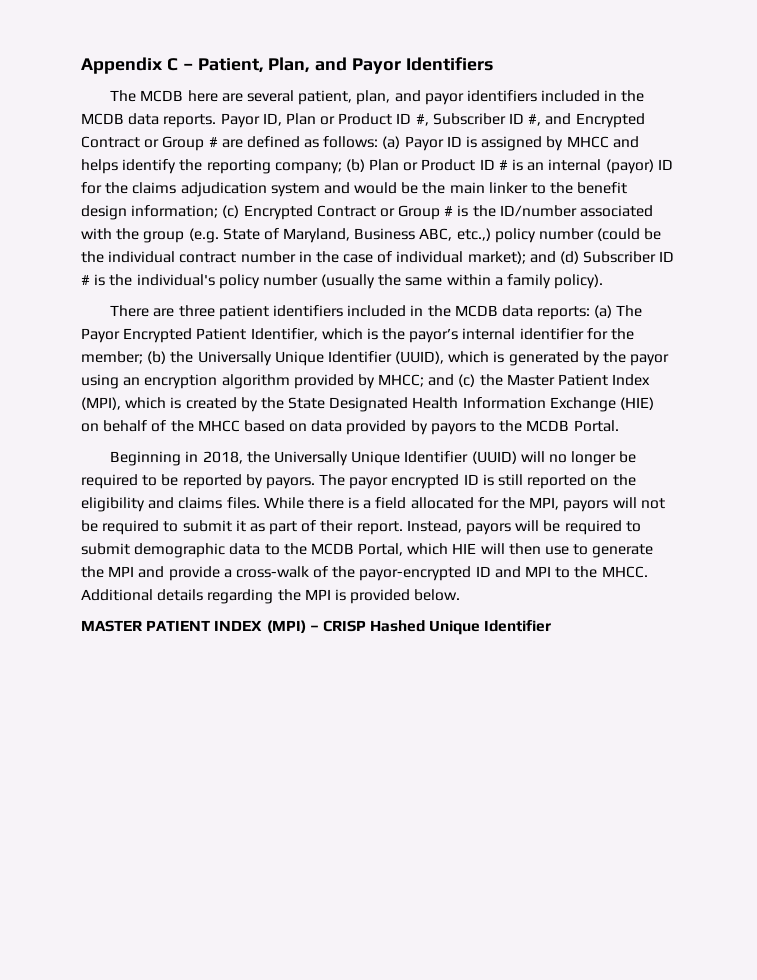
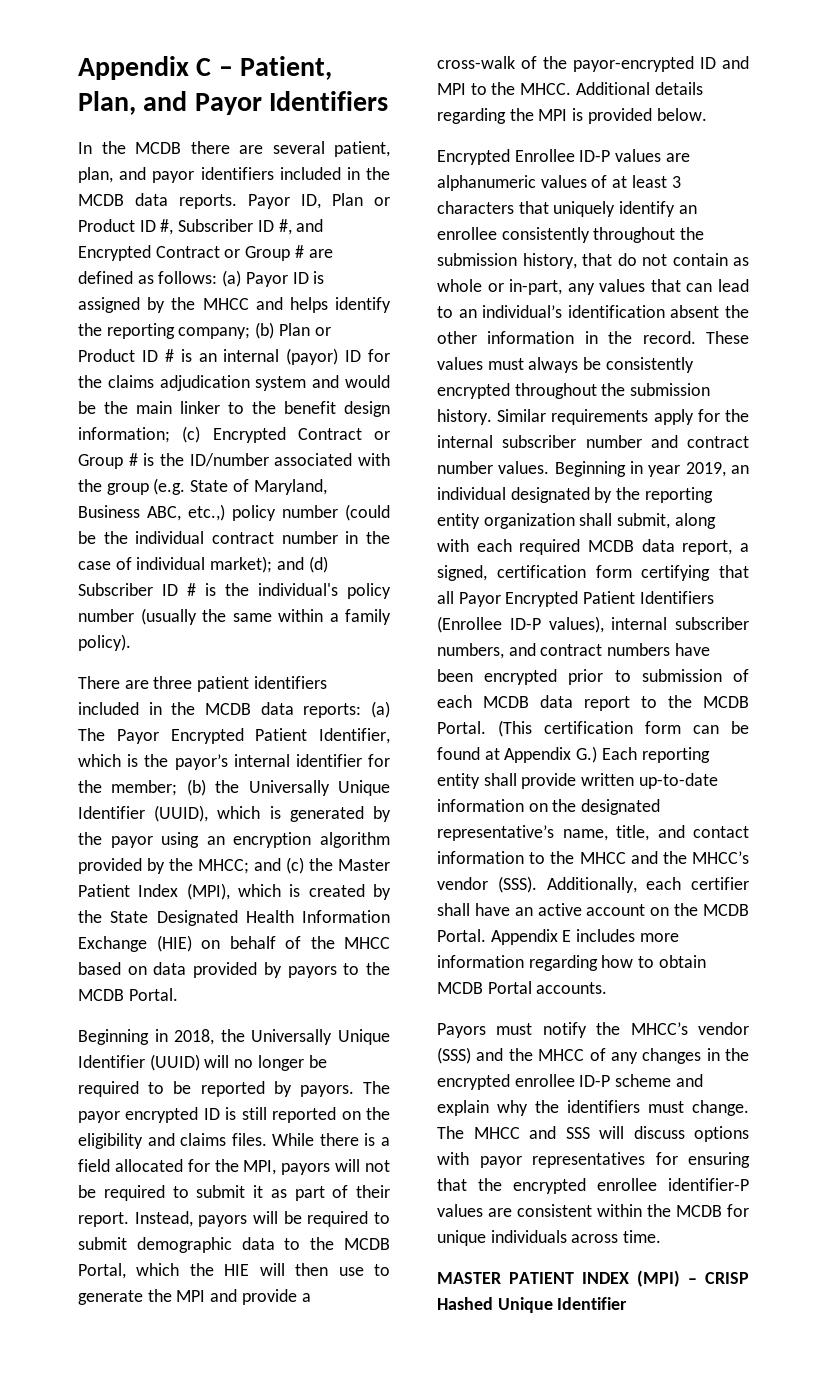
- The MCDB here are several patient, plan, and payor identifiers included in the MCDB data reports.
+ In the MCDB there are several patient, plan, and payor identifiers included in the MCDB data reports.
- (a) Payor ID is assigned by MHCC and helps identify the reporting company;
+ (a) Payor ID is assigned by the MHCC and helps identify the reporting company;
- (b) the Universally Unique Identifier (UUID), which is generated by the payor using an encryption algorithm provided by MHCC;
+ (b) the Universally Unique Identifier (UUID), which is generated by the payor using an encryption algorithm provided by the MHCC;
- Instead, payors will be required to submit demographic data to the MCDB Portal, which HIE will then use to generate the MPI and provide a cross-walk of the payor-encrypted ID and MPI to the MHCC.
+ Instead, payors will be required to submit demographic data to the MCDB Portal, which the HIE will then use to generate the MPI and provide a cross-walk of the payor-encrypted ID and MPI to the MHCC.
+ Encrypted Enrollee ID-P values are alphanumeric values of at least 3 characters that uniquely identify an enrollee consistently throughout the submission history, that do not contain as whole or in-part, any values that can lead to an individual’s identification absent the other information in the record. These values must always be consistently encrypted throughout the submission history. Similar requirements apply for the internal subscriber number and contract number values. Beginning in year 2019, an individual designated by the reporting entity organization shall submit, along with each required MCDB data report, a signed, certification form certifying that all Payor Encrypted Patient Identifiers (Enrollee ID-P values), internal subscriber numbers, and contract numbers have been encrypted prior to submission of each MCDB data report to the MCDB Portal. (This certification form can be found at Appendix G.) Each reporting entity shall provide written up-to-date information on the designated representative’s name, title, and contact information to the MHCC and the MHCC’s vendor (SSS). Additionally, each certifier shall have an active account on the MCDB Portal. Appendix E includes more information regarding how to obtain MCDB Portal accounts.
+ Payors must notify the MHCC’s vendor (SSS) and the MHCC of any changes in the encrypted enrollee ID-P scheme and explain why the identifiers must change. The MHCC and SSS will discuss options with payor representatives for ensuring that the encrypted enrollee identifier-P values are consistent within the MCDB for unique individuals across time.

